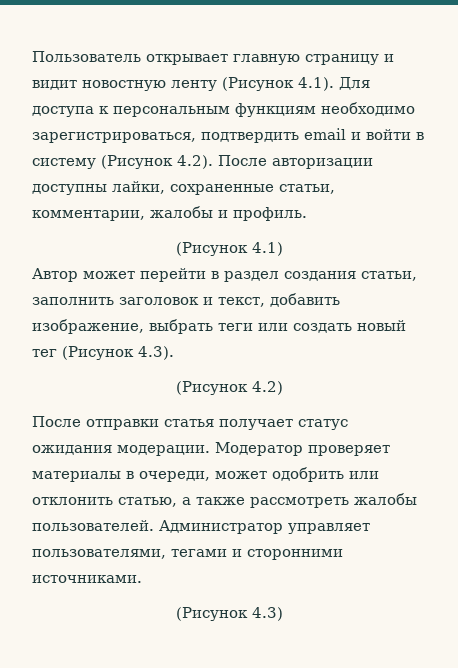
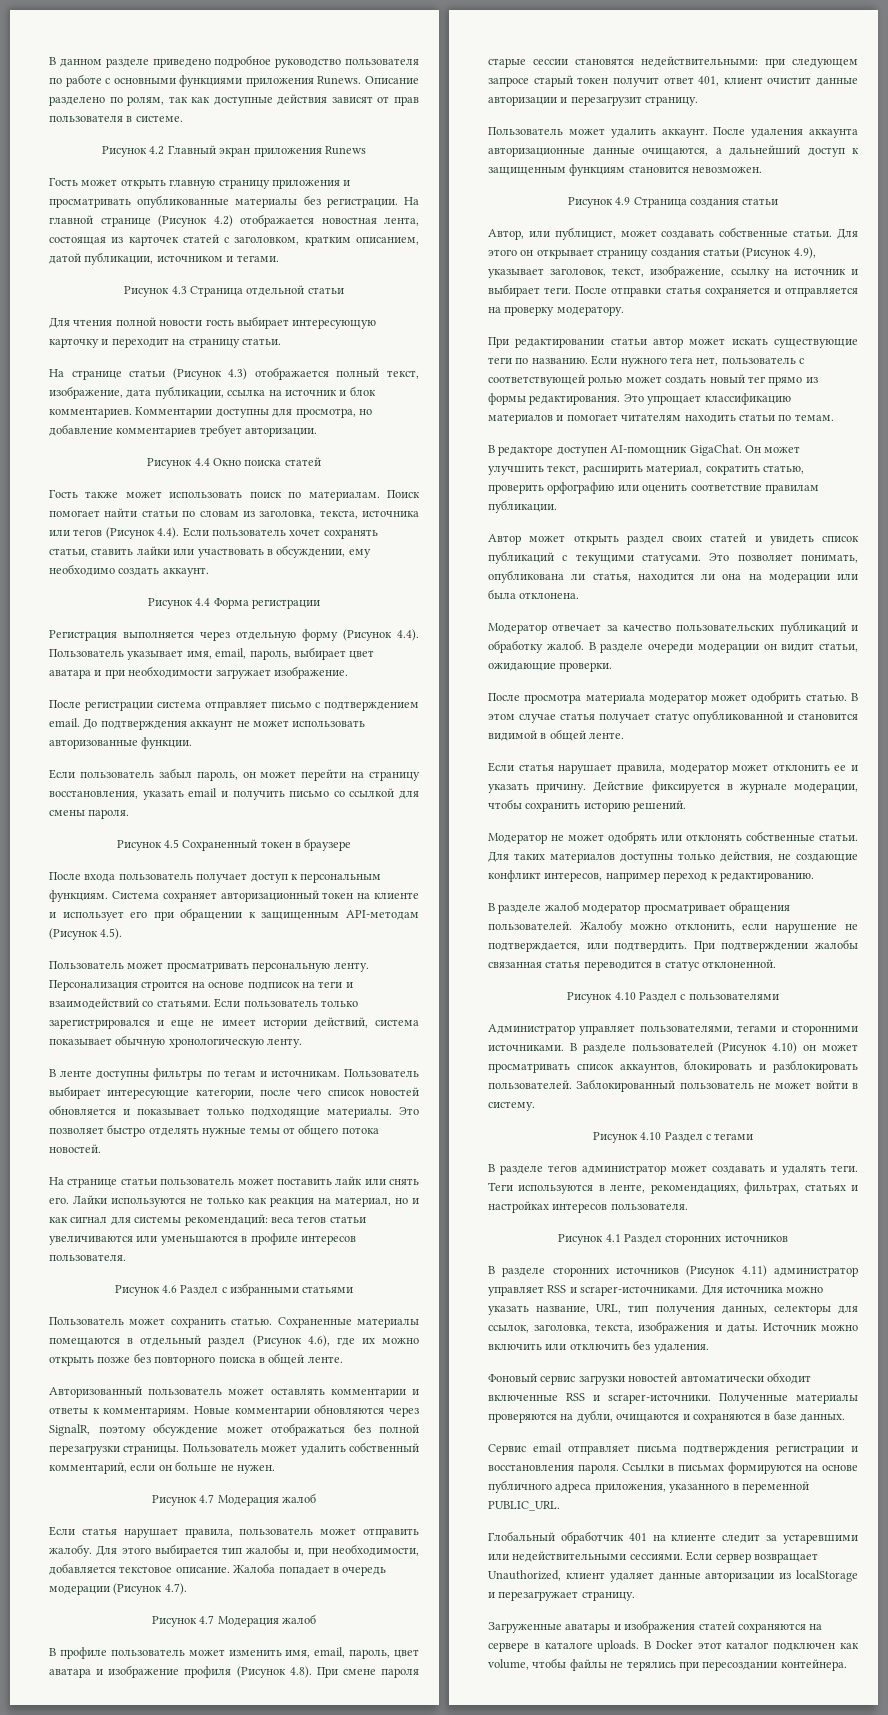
- Пользователь открывает главную страницу и видит новостную ленту (Рисунок 4.1). Для доступа к персональным функциям необходимо зарегистрироваться, подтвердить email и войти в систему (Рисунок 4.2). После авторизации доступны лайки, сохраненные статьи, комментарии, жалобы и профиль.
- (Рисунок 4.1)
- Автор может перейти в раздел создания статьи, заполнить заголовок и текст, добавить изображение, выбрать теги или создать новый тег (Рисунок 4.3).
- (Рисунок 4.2)
- После отправки статья получает статус ожидания модерации. Модератор проверяет материалы в очереди, может одобрить или отклонить статью, а также рассмотреть жалобы пользователей. Администратор управляет пользователями, тегами и сторонними источниками.
- (Рисунок 4.3)
+ В данном разделе приведено подробное руководство пользователя по работе с основными функциями приложения Runews. Описание разделено по ролям, так как доступные действия зависят от прав пользователя в системе.
+ Рисунок 4.2 Главный экран приложения Runews
+ Гость может открыть главную страницу приложения и просматривать опубликованные материалы без регистрации. На главной странице (Рисунок 4.2) отображается новостная лента, состоящая из карточек статей с заголовком, кратким описанием, датой публикации, источником и тегами.
+ Рисунок 4.3 Страница отдельной статьи
+ Для чтения полной новости гость выбирает интересующую карточку и переходит на страницу статьи.
+ На странице статьи (Рисунок 4.3) отображается полный текст, изображение, дата публикации, ссылка на источник и блок комментариев. Комментарии доступны для просмотра, но добавление комментариев требует авторизации.
+ Рисунок 4.4 Окно поиска статей
+ Гость также может использовать поиск по материалам. Поиск помогает найти статьи по словам из заголовка, текста, источника или тегов (Рисунок 4.4). Если пользователь хочет сохранять статьи, ставить лайки или участвовать в обсуждении, ему необходимо создать аккаунт.
+ Рисунок 4.4 Форма регистрации
+ Регистрация выполняется через отдельную форму (Рисунок 4.4). Пользователь указывает имя, email, пароль, выбирает цвет аватара и при необходимости загружает изображение.
+ После регистрации система отправляет письмо с подтверждением email. До подтверждения аккаунт не может использовать авторизованные функции.
+ Если пользователь забыл пароль, он может перейти на страницу восстановления, указать email и получить письмо со ссылкой для смены пароля.
+ Рисунок 4.5 Сохраненный токен в браузере
+ После входа пользователь получает доступ к персональным функциям. Система сохраняет авторизационный токен на клиенте и использует его при обращении к защищенным API-методам (Рисунок 4.5).
+ Пользователь может просматривать персональную ленту. Персонализация строится на основе подписок на теги и взаимодействий со статьями. Если пользователь только зарегистрировался и еще не имеет истории действий, система показывает обычную хронологическую ленту.
+ В ленте доступны фильтры по тегам и источникам. Пользователь выбирает интересующие категории, после чего список новостей обновляется и показывает только подходящие материалы. Это позволяет быстро отделять нужные темы от общего потока новостей.
+ На странице статьи пользователь может поставить лайк или снять его. Лайки используются не только как реакция на материал, но и как сигнал для системы рекомендаций: веса тегов статьи увеличиваются или уменьшаются в профиле интересов пользователя.
+ Рисунок 4.6 Раздел с избранными статьями
+ Пользователь может сохранить статью. Сохраненные материалы помещаются в отдельный раздел (Рисунок 4.6), где их можно открыть позже без повторного поиска в общей ленте.
+ Авторизованный пользователь может оставлять комментарии и ответы к комментариям. Новые комментарии обновляются через SignalR, поэтому обсуждение может отображаться без полной перезагрузки страницы. Пользователь может удалить собственный комментарий, если он больше не нужен.
+ Рисунок 4.7 Модерация жалоб
+ Если статья нарушает правила, пользователь может отправить жалобу. Для этого выбирается тип жалобы и, при необходимости, добавляется текстовое описание. Жалоба попадает в очередь модерации (Рисунок 4.7).
+ Рисунок 4.7 Модерация жалоб
+ В профиле пользователь может изменить имя, email, пароль, цвет аватара и изображение профиля (Рисунок 4.8). При смене пароля старые сессии становятся недействительными: при следующем запросе старый токен получит ответ 401, клиент очистит данные авторизации и перезагрузит страницу.
+ Пользователь может удалить аккаунт. После удаления аккаунта авторизационные данные очищаются, а дальнейший доступ к защищенным функциям становится невозможен.
+ Рисунок 4.9 Страница создания статьи
+ Автор, или публицист, может создавать собственные статьи. Для этого он открывает страницу создания статьи (Рисунок 4.9), указывает заголовок, текст, изображение, ссылку на источник и выбирает теги. После отправки статья сохраняется и отправляется на проверку модератору.
+ При редактировании статьи автор может искать существующие теги по названию. Если нужного тега нет, пользователь с соответствующей ролью может создать новый тег прямо из формы редактирования. Это упрощает классификацию материалов и помогает читателям находить статьи по темам.
+ В редакторе доступен AI-помощник GigaChat. Он может улучшить текст, расширить материал, сократить статью, проверить орфографию или оценить соответствие правилам публикации.
+ Автор может открыть раздел своих статей и увидеть список публикаций с текущими статусами. Это позволяет понимать, опубликована ли статья, находится ли она на модерации или была отклонена.
+ Модератор отвечает за качество пользовательских публикаций и обработку жалоб. В разделе очереди модерации он видит статьи, ожидающие проверки.
+ После просмотра материала модератор может одобрить статью. В этом случае статья получает статус опубликованной и становится видимой в общей ленте.
+ Если статья нарушает правила, модератор может отклонить ее и указать причину. Действие фиксируется в журнале модерации, чтобы сохранить историю решений.
+ Модератор не может одобрять или отклонять собственные статьи. Для таких материалов доступны только действия, не создающие конфликт интересов, например переход к редактированию.
+ В разделе жалоб модератор просматривает обращения пользователей. Жалобу можно отклонить, если нарушение не подтверждается, или подтвердить. При подтверждении жалобы связанная статья переводится в статус отклоненной.
+ Рисунок 4.10 Раздел с пользователями
+ Администратор управляет пользователями, тегами и сторонними источниками. В разделе пользователей (Рисунок 4.10) он может просматривать список аккаунтов, блокировать и разблокировать пользователей. Заблокированный пользователь не может войти в систему.
+ Рисунок 4.10 Раздел с тегами
+ В разделе тегов администратор может создавать и удалять теги. Теги используются в ленте, рекомендациях, фильтрах, статьях и настройках интересов пользователя.
+ Рисунок 4.1 Раздел сторонних источников
+ В разделе сторонних источников (Рисунок 4.11) администратор управляет RSS и scraper-источниками. Для источника можно указать название, URL, тип получения данных, селекторы для ссылок, заголовка, текста, изображения и даты. Источник можно включить или отключить без удаления.
+ Фоновый сервис загрузки новостей автоматически обходит включенные RSS и scraper-источники. Полученные материалы проверяются на дубли, очищаются и сохраняются в базе данных.
+ Сервис email отправляет письма подтверждения регистрации и восстановления пароля. Ссылки в письмах формируются на основе публичного адреса приложения, указанного в переменной PUBLIC_URL.
+ Глобальный обработчик 401 на клиенте следит за устаревшими или недействительными сессиями. Если сервер возвращает Unauthorized, клиент удаляет данные авторизации из localStorage и перезагружает страницу.
+ Загруженные аватары и изображения статей сохраняются на сервере в каталоге uploads. В Docker этот каталог подключен как volume, чтобы файлы не терялись при пересоздании контейнера.

